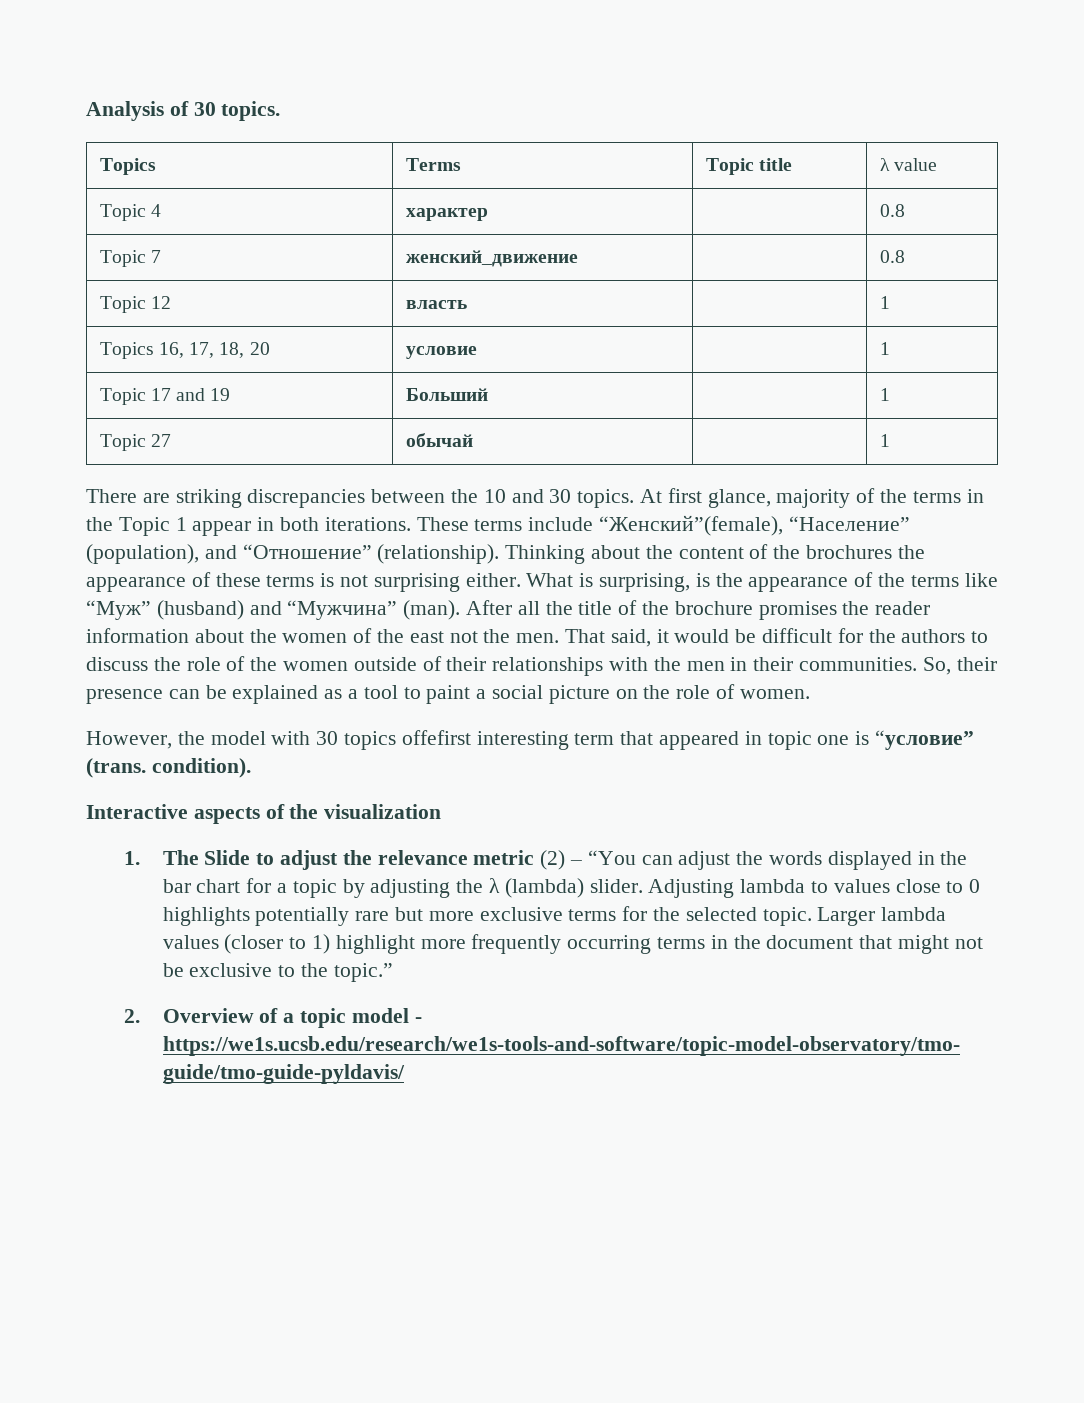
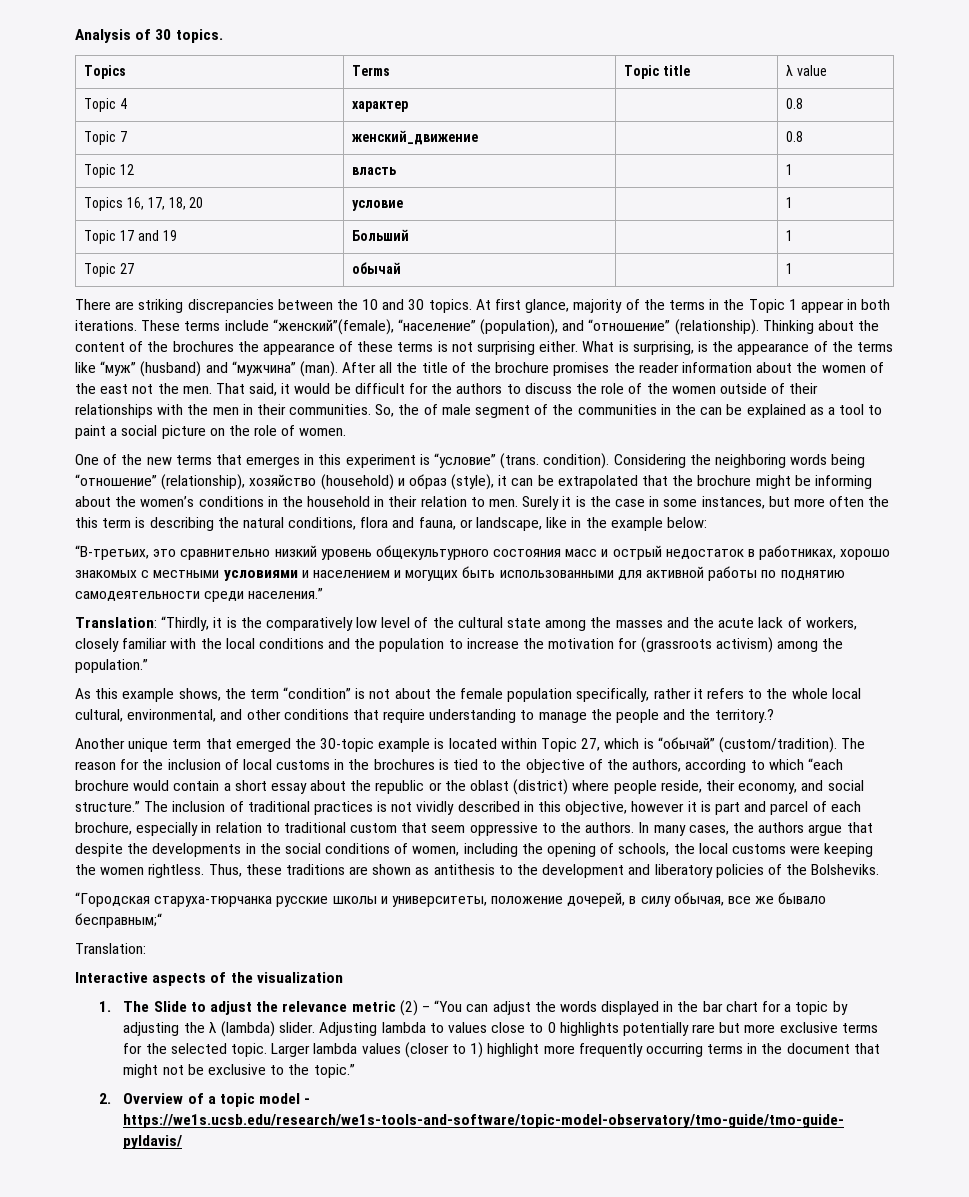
- These terms include “Женский”(female), “Население” (population), and “Oтношение” (relationship).
+ These terms include “женский”(female), “население” (population), and “отношение” (relationship).
- What is surprising, is the appearance of the terms like “Муж” (husband) and “Мужчина” (man).
+ What is surprising, is the appearance of the terms like “муж” (husband) and “мужчина” (man).
- So, their presence can be explained as a tool to paint a social picture on the role of women.
+ So, the of male segment of the communities in the can be explained as a tool to paint a social picture on the role of women.
- However, the model with 30 topics offefirst interesting term that appeared in topic one is “условие” (trans. condition).
+ One of the new terms that emerges in this experiment is “условие” (trans. condition). Considering the neighboring words being “отношение” (relationship), хозяйство (household) и образ (style), it can be extrapolated that the brochure might be informing about the women’s conditions in the household in their relation to men. Surely it is the case in some instances, but more often the this term is describing the natural conditions, flora and fauna, or landscape, like in the example below:
+ “В-третьих, это сравнительно низкий уровень общекультурного состояния масс и острый недостаток в работниках, хорошо знакомых с местными условиями и населением и могущих быть использованными для активной работы по поднятию самодеятельности среди населения.”
+ Translation: “Thirdly, it is the comparatively low level of the cultural state among the masses and the acute lack of workers, closely familiar with the local conditions and the population to increase the motivation for (grassroots activism) among the population.”
+ As this example shows, the term “condition” is not about the female population specifically, rather it refers to the whole local cultural, environmental, and other conditions that require understanding to manage the people and the territory.?
+ Another unique term that emerged the 30-topic example is located within Topic 27, which is “обычай” (custom/tradition). The reason for the inclusion of local customs in the brochures is tied to the objective of the authors, according to which “each brochure would contain a short essay about the republic or the oblast (district) where people reside, their economy, and social structure.” The inclusion of traditional practices is not vividly described in this objective, however it is part and parcel of each brochure, especially in relation to traditional custom that seem oppressive to the authors. In many cases, the authors argue that despite the developments in the social conditions of women, including the opening of schools, the local customs were keeping the women rightless. Thus, these traditions are shown as antithesis to the development and liberatory policies of the Bolsheviks.
+ “Городская старуха-тюрчанка русские школы и университеты, положение дочерей, в силу обычая, все же бывало бесправным;“
+ Translation:

